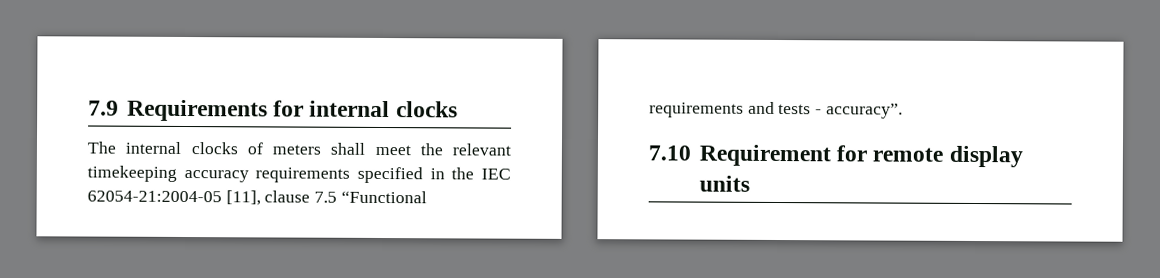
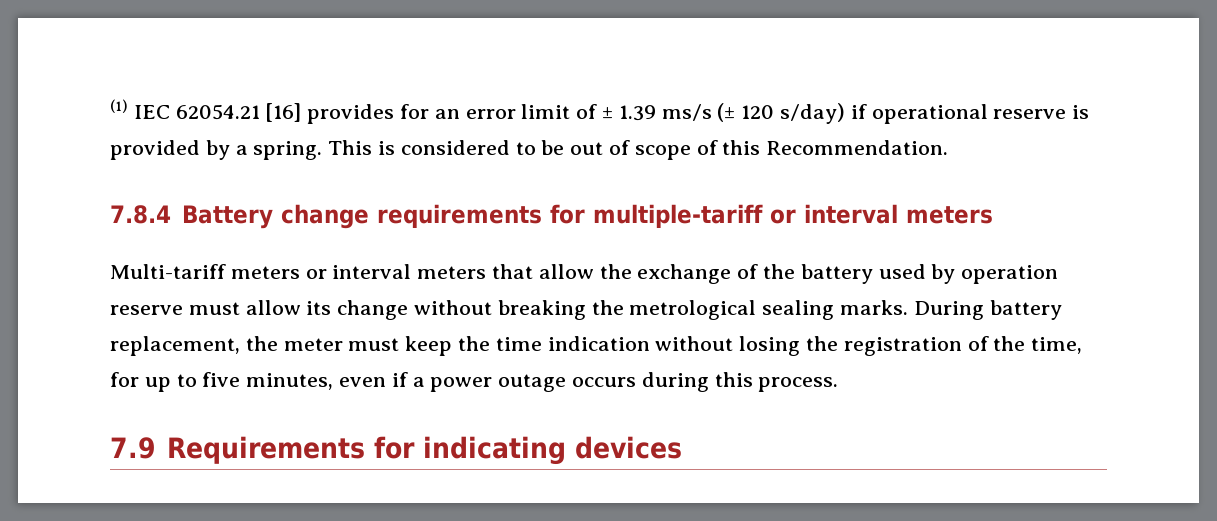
- 7.9 Requirements for internal clocks
- The internal clocks of meters shall meet the relevant timekeeping accuracy requirements specified in the IEC 62054-21:2004-05 [11], clause 7.5 “Functional requirements and tests - accuracy”.
- 7.10 Requirement for remote display units
+ (1) IEC 62054.21 [16] provides for an error limit of ± 1.39 ms/s (± 120 s/day) if operational reserve is provided by a spring. This is considered to be out of scope of this Recommendation.
+ 7.8.4 Battery change requirements for multiple-tariff or interval meters
+ Multi-tariff meters or interval meters that allow the exchange of the battery used by operation reserve must allow its change without breaking the metrological sealing marks. During battery replacement, the meter must keep the time indication without losing the registration of the time, for up to five minutes, even if a power outage occurs during this process.
+ 7.9 Requirements for indicating devices

